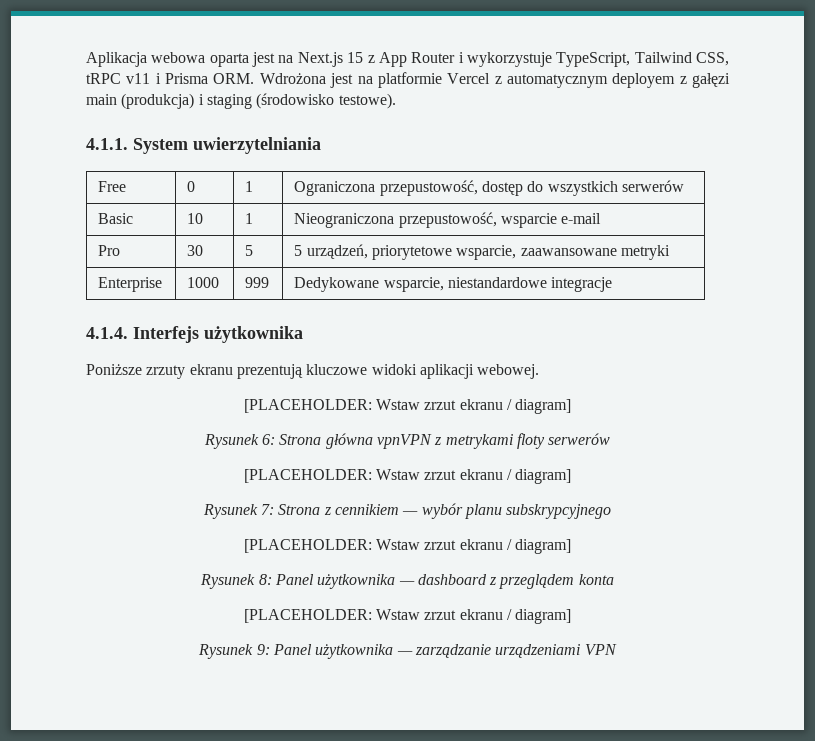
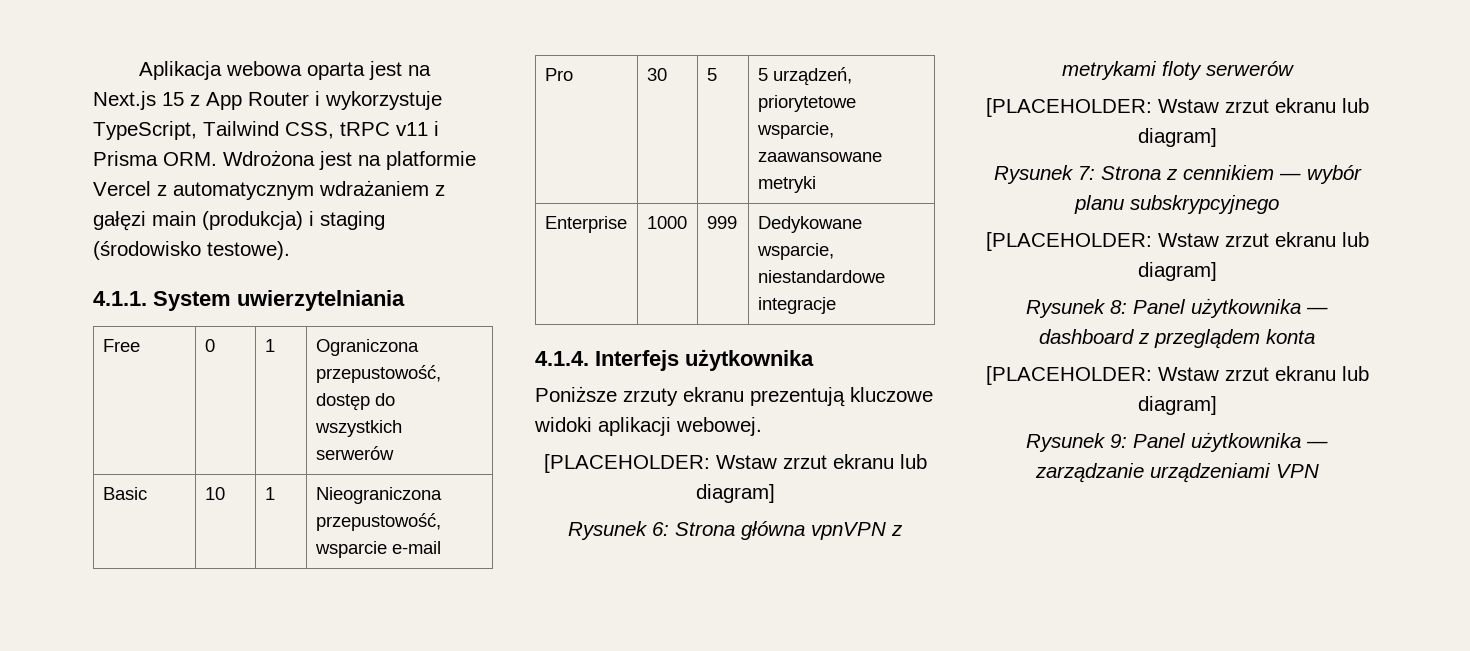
- Aplikacja webowa oparta jest na Next.js 15 z App Router i wykorzystuje TypeScript, Tailwind CSS, tRPC v11 i Prisma ORM. Wdrożona jest na platformie Vercel z automatycznym deployem z gałęzi main (produkcja) i staging (środowisko testowe).
+ Aplikacja webowa oparta jest na Next.js 15 z App Router i wykorzystuje TypeScript, Tailwind CSS, tRPC v11 i Prisma ORM. Wdrożona jest na platformie Vercel z automatycznym wdrażaniem z gałęzi main (produkcja) i staging (środowisko testowe).
  Poniższe zrzuty ekranu prezentują kluczowe widoki aplikacji webowej.
- [PLACEHOLDER: Wstaw zrzut ekranu / diagram]
+ [PLACEHOLDER: Wstaw zrzut ekranu lub diagram]
  Rysunek 6: Strona główna vpnVPN z metrykami floty serwerów
- [PLACEHOLDER: Wstaw zrzut ekranu / diagram]
+ [PLACEHOLDER: Wstaw zrzut ekranu lub diagram]
  Rysunek 7: Strona z cennikiem — wybór planu subskrypcyjnego
- [PLACEHOLDER: Wstaw zrzut ekranu / diagram]
+ [PLACEHOLDER: Wstaw zrzut ekranu lub diagram]
  Rysunek 8: Panel użytkownika — dashboard z przeglądem konta
- [PLACEHOLDER: Wstaw zrzut ekranu / diagram]
+ [PLACEHOLDER: Wstaw zrzut ekranu lub diagram]

